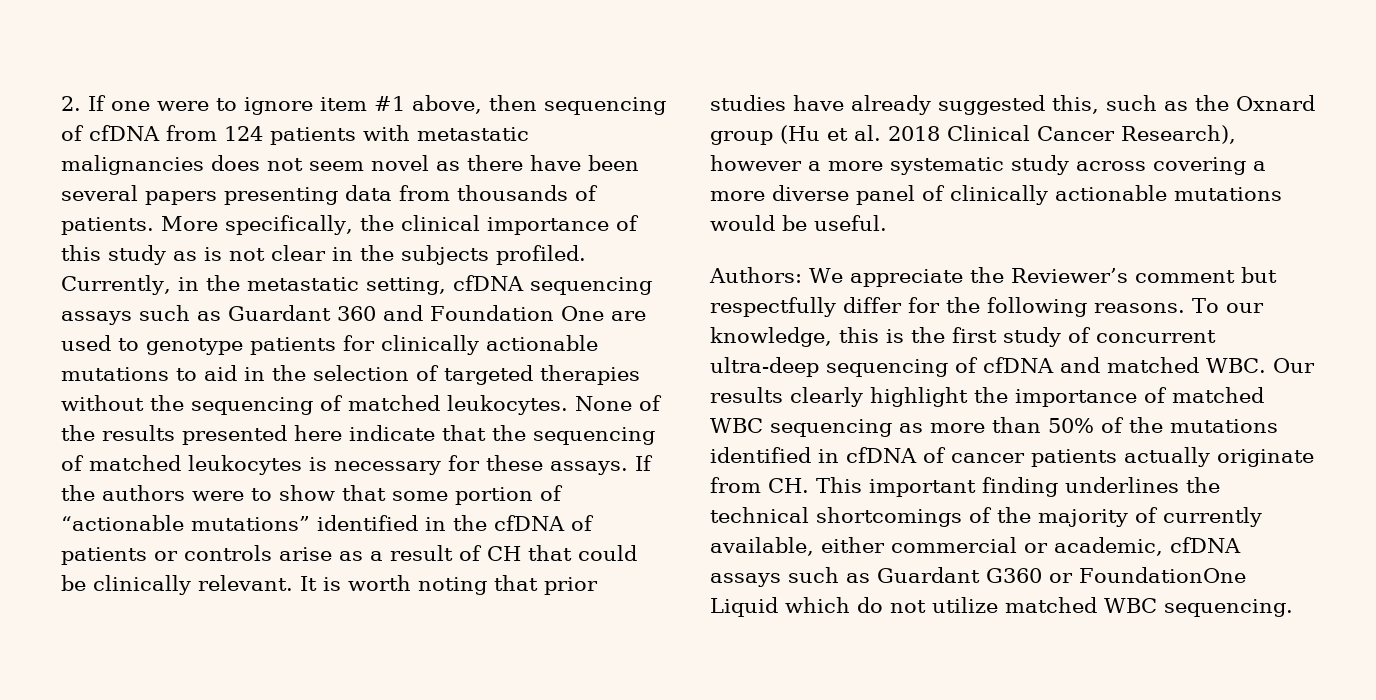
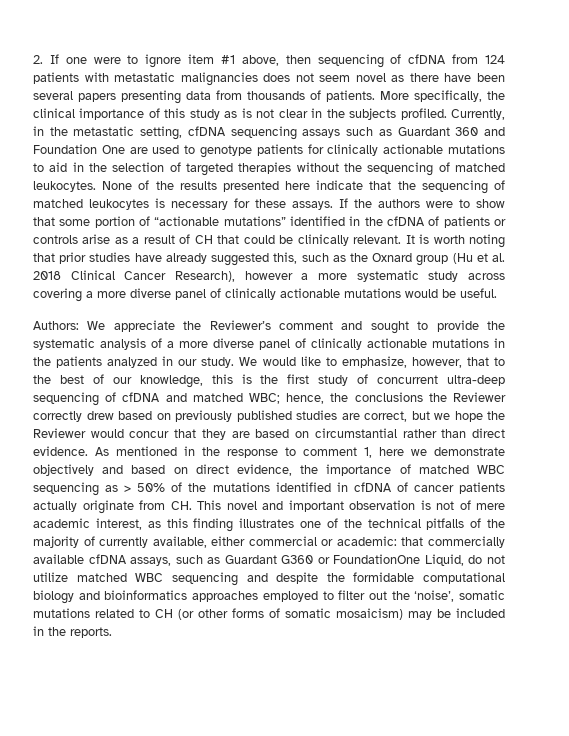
- We appreciate the Reviewer’s comment but respectfully differ for the following reasons. To our knowledge, this is the first study of concurrent ultra-deep sequencing of cfDNA and matched WBC. Our results clearly highlight the importance of matched WBC sequencing as more than 50% of the mutations identified in cfDNA of cancer patients actually originate from CH. This important finding underlines the technical shortcomings of the majority of currently available, either commercial or academic, cfDNA assays such as Guardant G360 or FoundationOne Liquid which do not utilize matched WBC sequencing.
+ We appreciate the Reviewer’s comment and sought to provide the systematic analysis of a more diverse panel of clinically actionable mutations in the patients analyzed in our study. We would like to emphasize, however, that to the best of our knowledge, this is the first study of concurrent ultra-deep sequencing of cfDNA and matched WBC; hence, the conclusions the Reviewer correctly drew based on previously published studies are correct, but we hope the Reviewer would concur that they are based on circumstantial rather than direct evidence. As mentioned in the response to comment 1, here we demonstrate objectively and based on direct evidence, the importance of matched WBC sequencing as > 50% of the mutations identified in cfDNA of cancer patients actually originate from CH. This novel and important observation is not of mere academic interest, as this finding illustrates one of the technical pitfalls of the majority of currently available, either commercial or academic: that commercially available cfDNA assays, such as Guardant G360 or FoundationOne Liquid, do not utilize matched WBC sequencing and despite the formidable computational biology and bioinformatics approaches employed to filter out the ‘noise’, somatic mutations related to CH (or other forms of somatic mosaicism) may be included in the reports.

